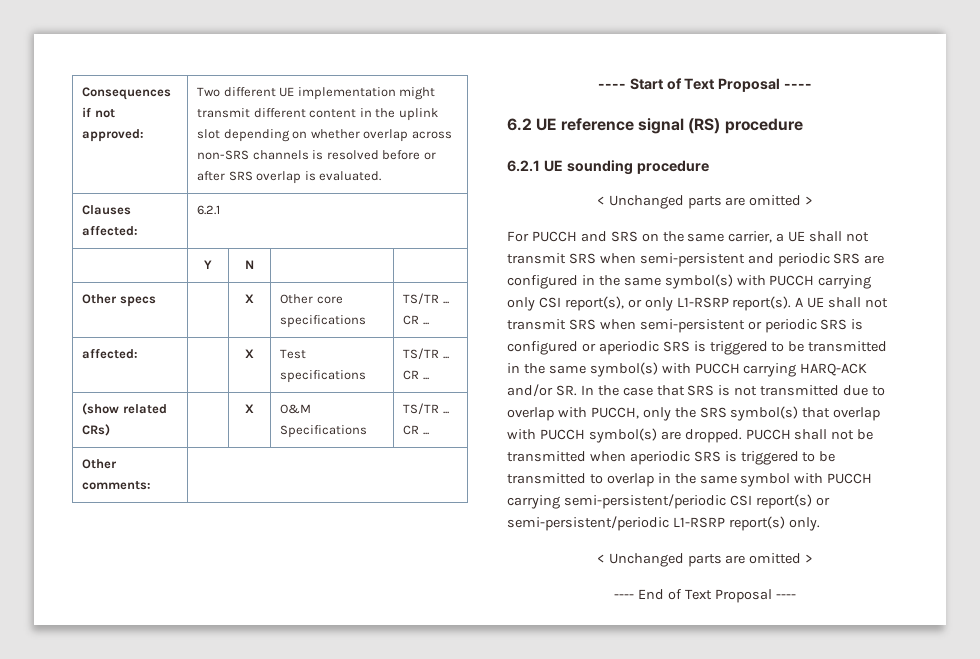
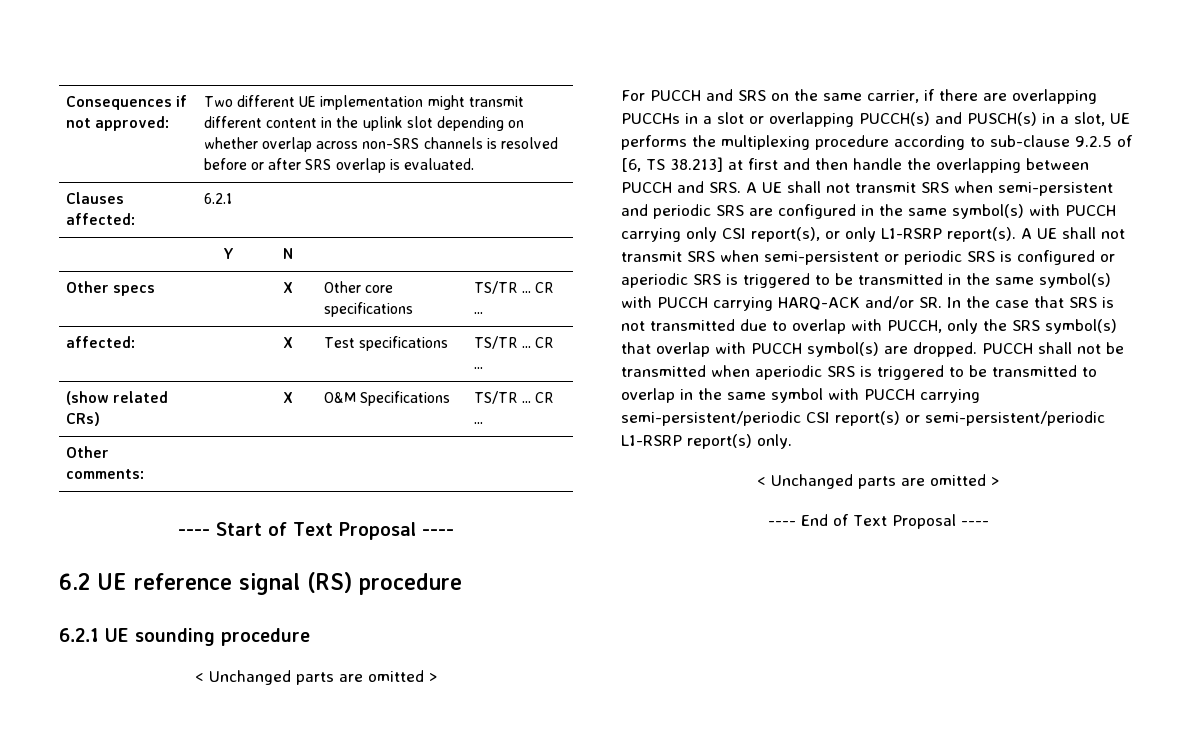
- For PUCCH and SRS on the same carrier, a UE shall not transmit SRS when semi-persistent and periodic SRS are configured in the same symbol(s) with PUCCH carrying only CSI report(s), or only L1-RSRP report(s).
+ For PUCCH and SRS on the same carrier, if there are overlapping PUCCHs in a slot or overlapping PUCCH(s) and PUSCH(s) in a slot, UE performs the multiplexing procedure according to sub-clause 9.2.5 of [6, TS 38.213] at first and then handle the overlapping between PUCCH and SRS. A UE shall not transmit SRS when semi-persistent and periodic SRS are configured in the same symbol(s) with PUCCH carrying only CSI report(s), or only L1-RSRP report(s).

